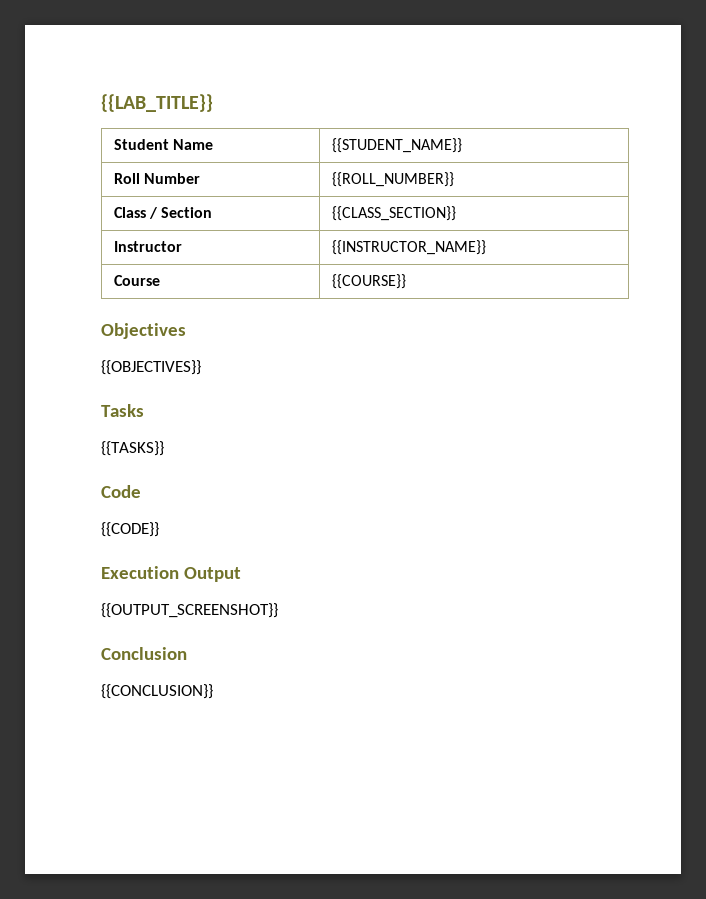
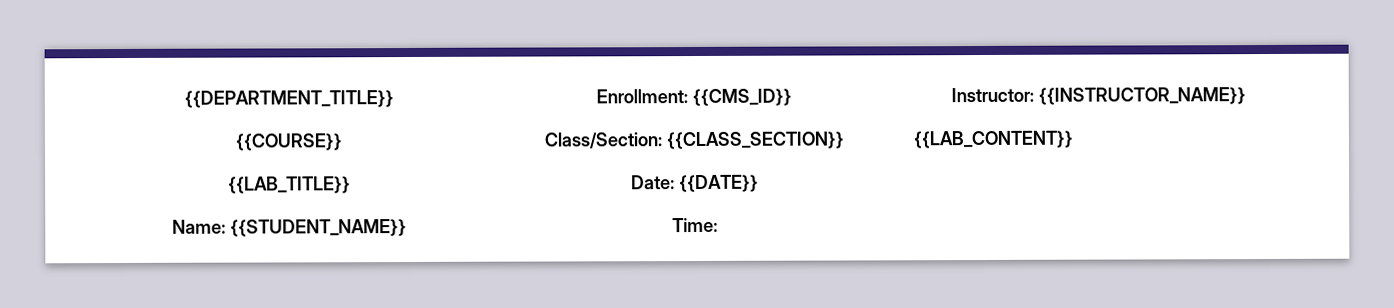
+ {{DEPARTMENT_TITLE}}
+ {{COURSE}}
  {{LAB_TITLE}}
- Student Name | {{STUDENT_NAME}}
- Roll Number | {{ROLL_NUMBER}}
- Class / Section | {{CLASS_SECTION}}
- Instructor | {{INSTRUCTOR_NAME}}
- Course | {{COURSE}}
- Objectives
- {{OBJECTIVES}}
- Tasks
- {{TASKS}}
- Code
- {{CODE}}
- Execution Output
- {{OUTPUT_SCREENSHOT}}
- Conclusion
- {{CONCLUSION}}
+ Name: {{STUDENT_NAME}}
+ Enrollment: {{CMS_ID}}
+ Class/Section: {{CLASS_SECTION}}
+ Date: {{DATE}}
+ Time:
+ Instructor: {{INSTRUCTOR_NAME}}
+ {{LAB_CONTENT}}

